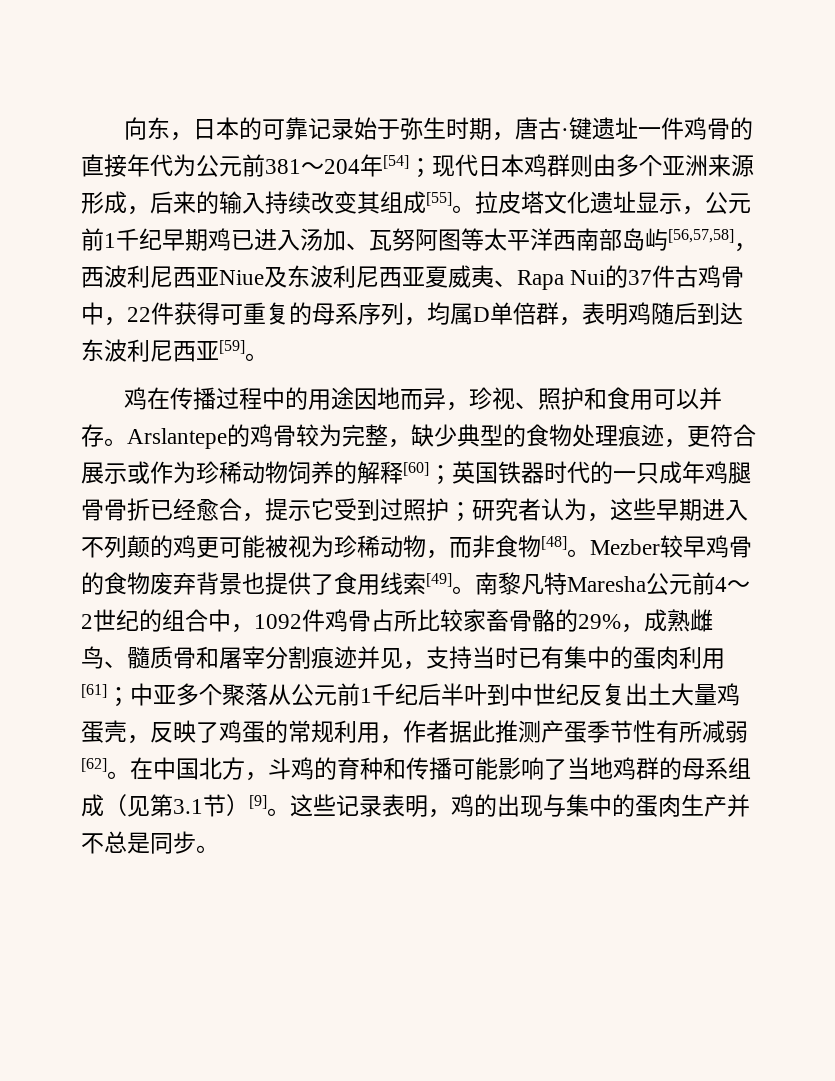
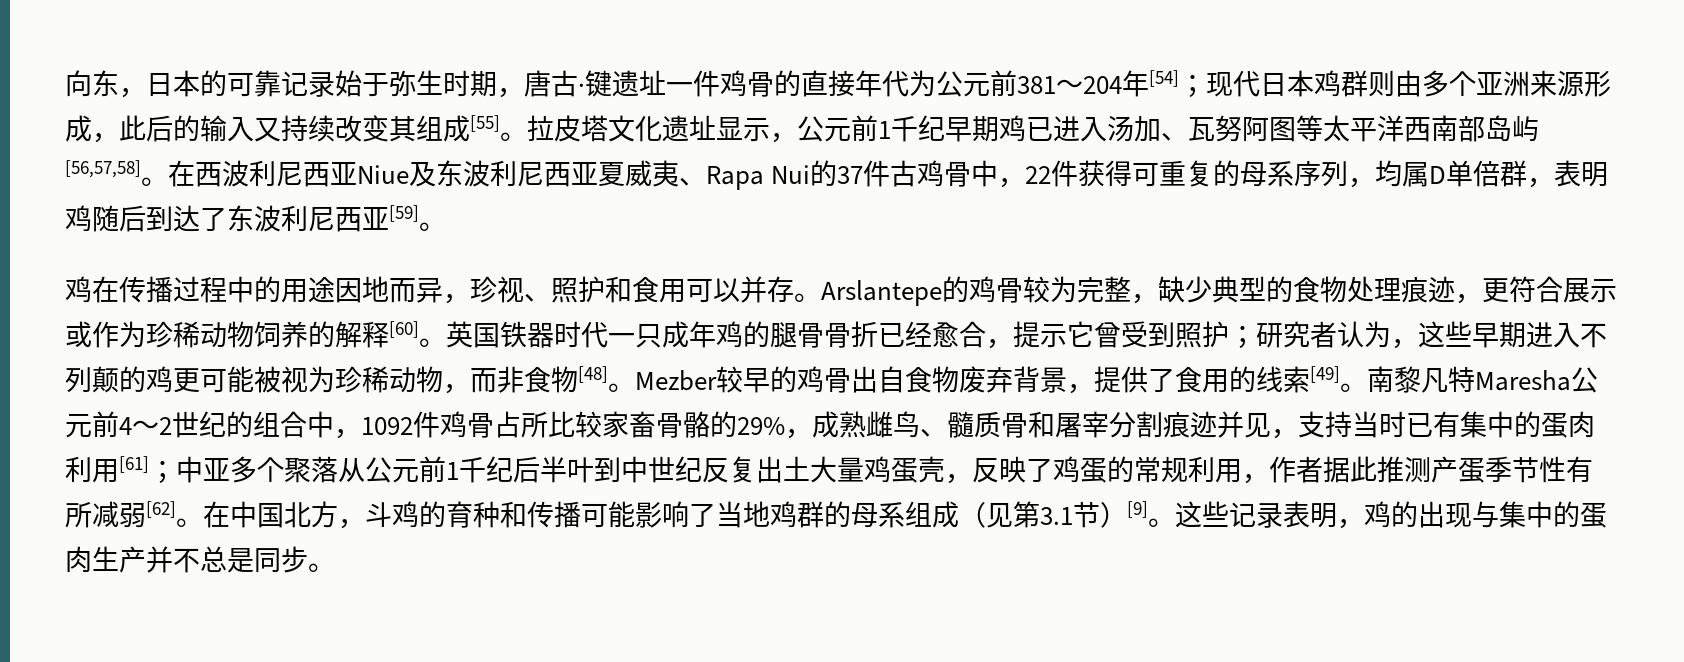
- 向东，日本的可靠记录始于弥生时期，唐古·键遗址一件鸡骨的直接年代为公元前381～204年[54]；现代日本鸡群则由多个亚洲来源形成，后来的输入持续改变其组成[55]。
+ 向东，日本的可靠记录始于弥生时期，唐古·键遗址一件鸡骨的直接年代为公元前381～204年[54]；现代日本鸡群则由多个亚洲来源形成，此后的输入又持续改变其组成[55]。
- 拉皮塔文化遗址显示，公元前1千纪早期鸡已进入汤加、瓦努阿图等太平洋西南部岛屿[56,57,58]，西波利尼西亚Niue及东波利尼西亚夏威夷、Rapa Nui的37件古鸡骨中，22件获得可重复的母系序列，均属D单倍群，表明鸡随后到达东波利尼西亚[59]。
+ 拉皮塔文化遗址显示，公元前1千纪早期鸡已进入汤加、瓦努阿图等太平洋西南部岛屿[56,57,58]。在西波利尼西亚Niue及东波利尼西亚夏威夷、Rapa Nui的37件古鸡骨中，22件获得可重复的母系序列，均属D单倍群，表明鸡随后到达了东波利尼西亚[59]。
- Arslantepe的鸡骨较为完整，缺少典型的食物处理痕迹，更符合展示或作为珍稀动物饲养的解释[60]；英国铁器时代的一只成年鸡腿骨骨折已经愈合，提示它受到过照护；研究者认为，这些早期进入不列颠的鸡更可能被视为珍稀动物，而非食物[48]。
+ Arslantepe的鸡骨较为完整，缺少典型的食物处理痕迹，更符合展示或作为珍稀动物饲养的解释[60]。英国铁器时代一只成年鸡的腿骨骨折已经愈合，提示它曾受到照护；研究者认为，这些早期进入不列颠的鸡更可能被视为珍稀动物，而非食物[48]。
- Mezber较早鸡骨的食物废弃背景也提供了食用线索[49]。
+ Mezber较早的鸡骨出自食物废弃背景，提供了食用的线索[49]。

